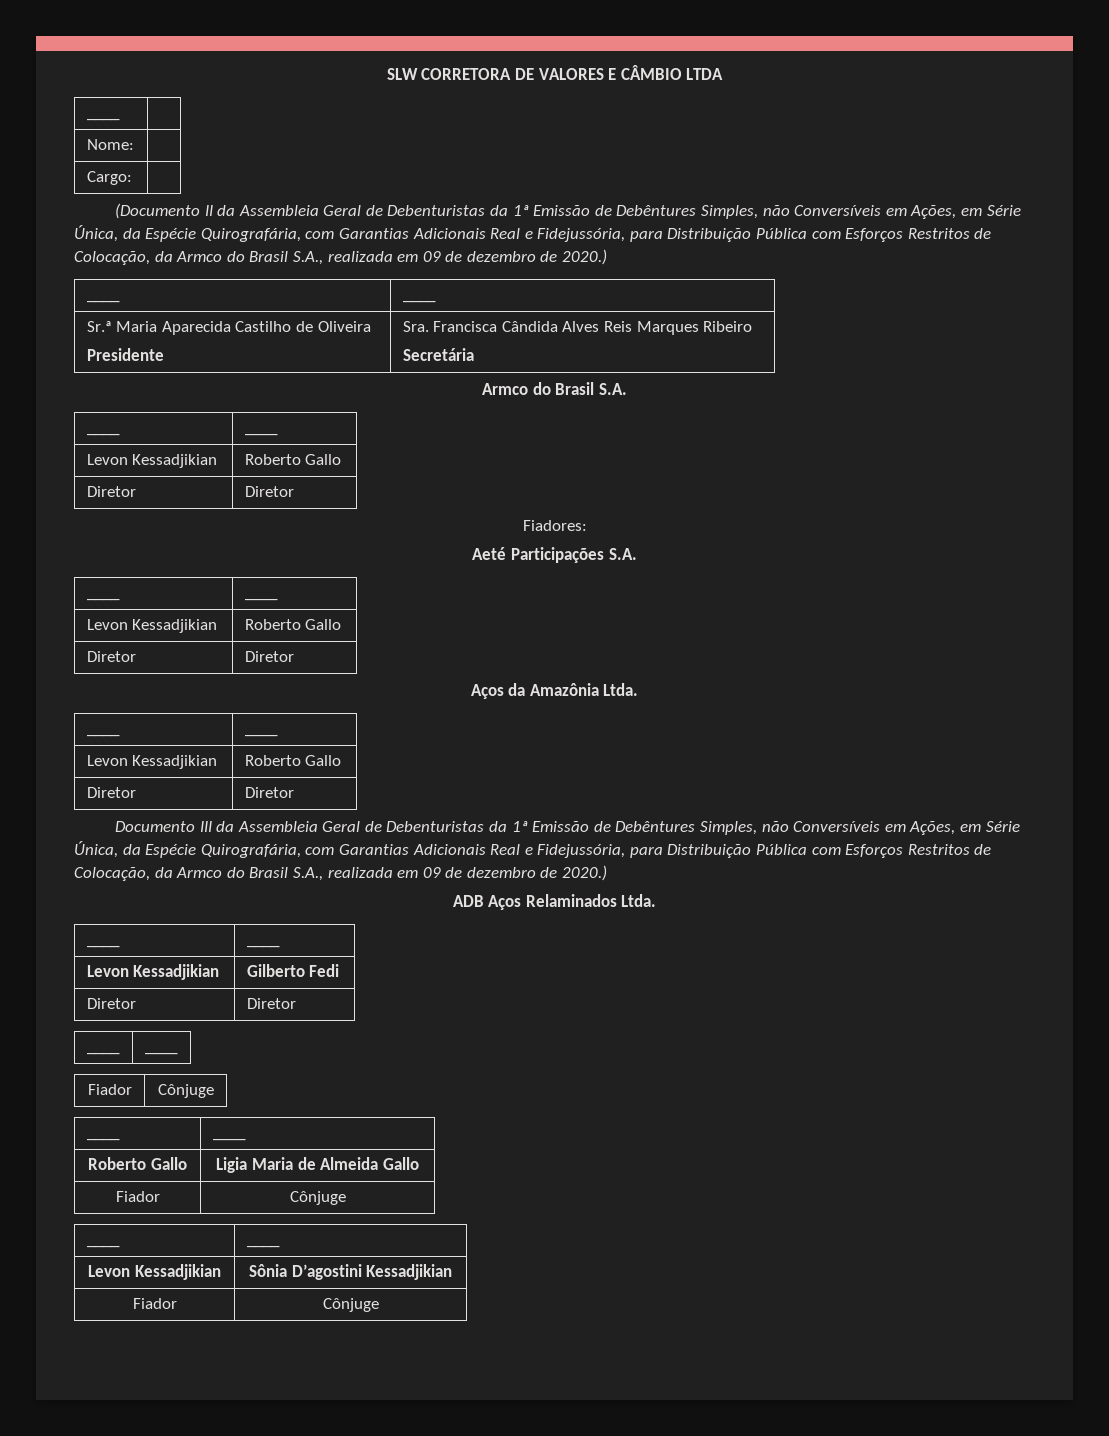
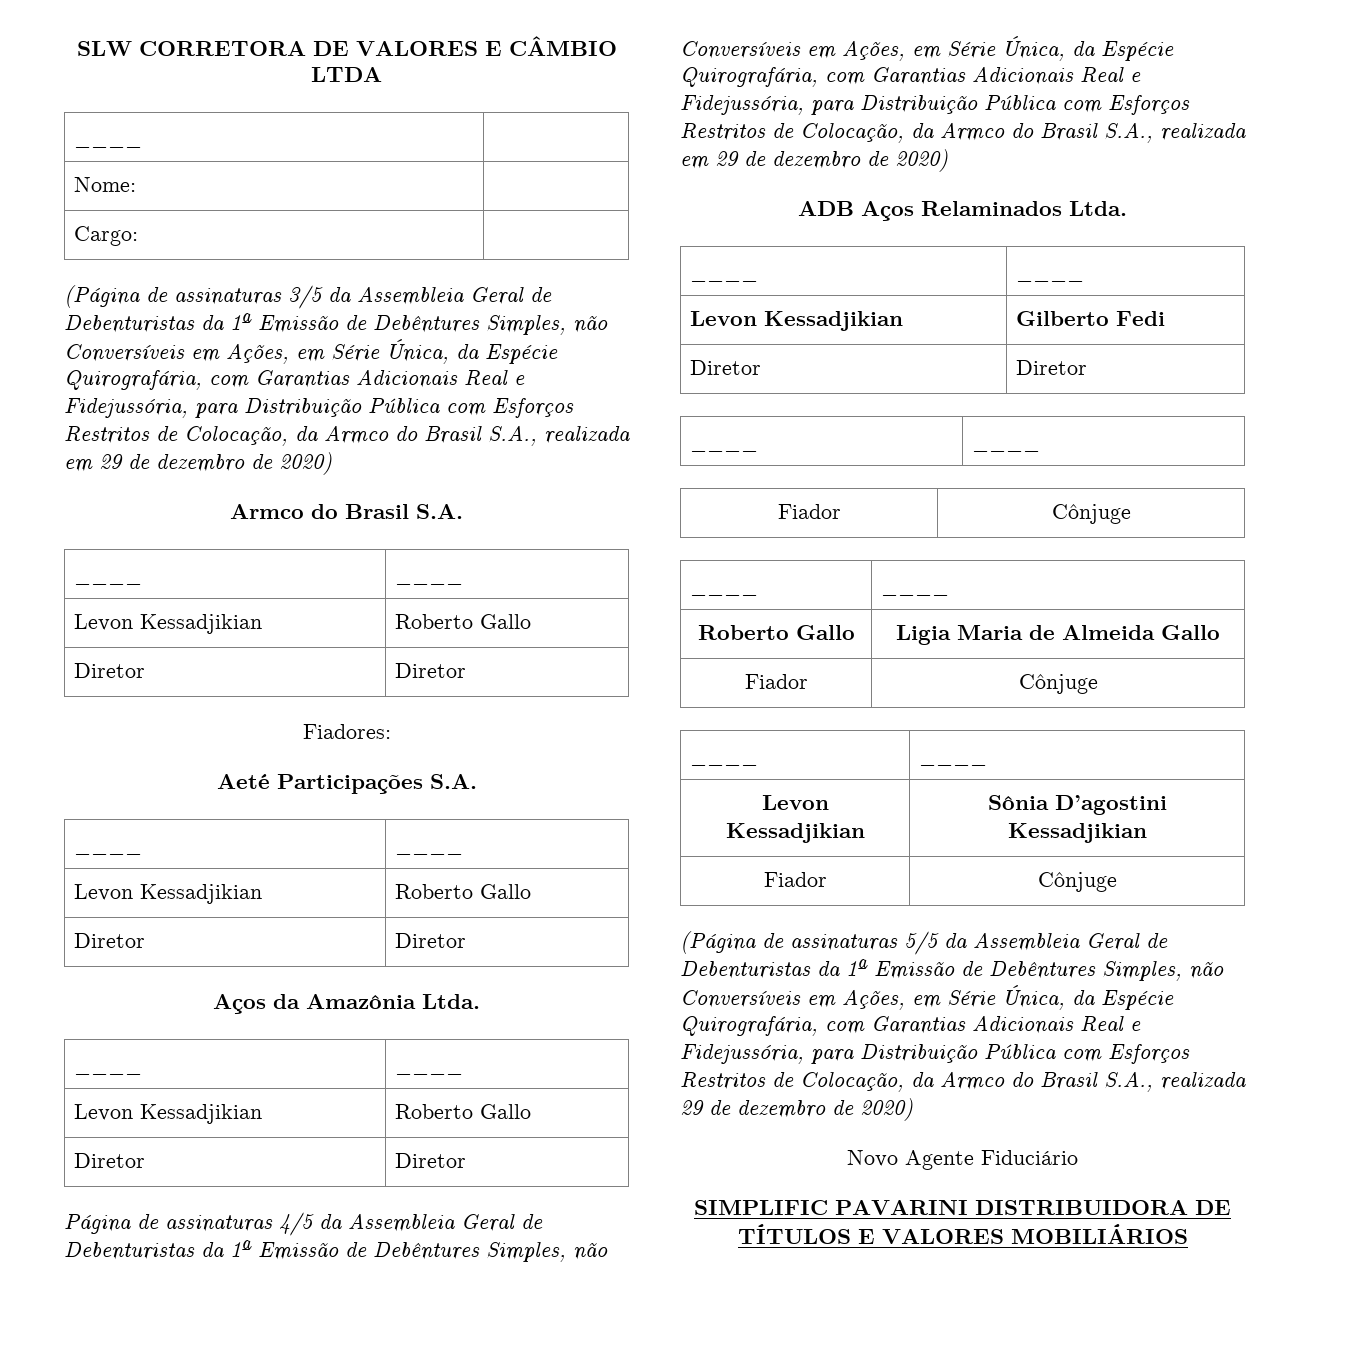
- (Documento II da Assembleia Geral de Debenturistas da 1ª Emissão de Debêntures Simples, não Conversíveis em Ações, em Série Única, da Espécie Quirografária, com Garantias Adicionais Real e Fidejussória, para Distribuição Pública com Esforços Restritos de Colocação, da Armco do Brasil S.A., realizada em 09 de dezembro de 2020.)
- ____ | ____
- Sr.ª Maria Aparecida Castilho de Oliveira
- Presidente | Sra. Francisca Cândida Alves Reis Marques Ribeiro
- Secretária
+ (Página de assinaturas 3/5 da Assembleia Geral de Debenturistas da 1ª Emissão de Debêntures Simples, não Conversíveis em Ações, em Série Única, da Espécie Quirografária, com Garantias Adicionais Real e Fidejussória, para Distribuição Pública com Esforços Restritos de Colocação, da Armco do Brasil S.A., realizada em 29 de dezembro de 2020)
- Documento III da Assembleia Geral de Debenturistas da 1ª Emissão de Debêntures Simples, não Conversíveis em Ações, em Série Única, da Espécie Quirografária, com Garantias Adicionais Real e Fidejussória, para Distribuição Pública com Esforços Restritos de Colocação, da Armco do Brasil S.A., realizada em 09 de dezembro de 2020.)
+ Página de assinaturas 4/5 da Assembleia Geral de Debenturistas da 1ª Emissão de Debêntures Simples, não Conversíveis em Ações, em Série Única, da Espécie Quirografária, com Garantias Adicionais Real e Fidejussória, para Distribuição Pública com Esforços Restritos de Colocação, da Armco do Brasil S.A., realizada em 29 de dezembro de 2020)
+ (Página de assinaturas 5/5 da Assembleia Geral de Debenturistas da 1ª Emissão de Debêntures Simples, não Conversíveis em Ações, em Série Única, da Espécie Quirografária, com Garantias Adicionais Real e Fidejussória, para Distribuição Pública com Esforços Restritos de Colocação, da Armco do Brasil S.A., realizada 29 de dezembro de 2020)
+ Novo Agente Fiduciário
+ SIMPLIFIC PAVARINI DISTRIBUIDORA DE TÍTULOS E VALORES MOBILIÁRIOS

